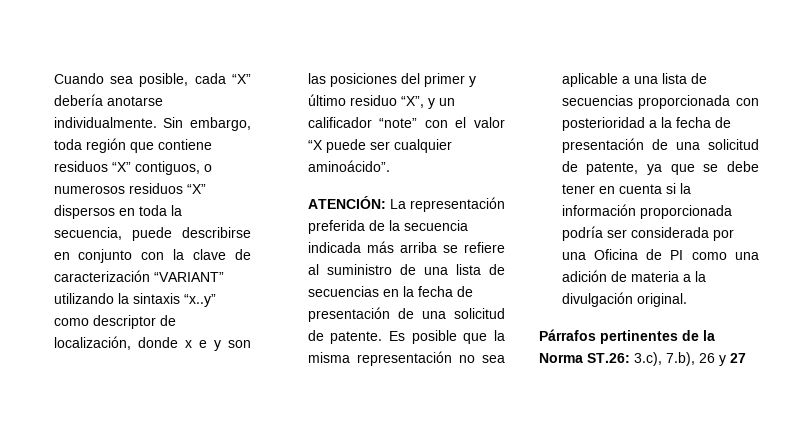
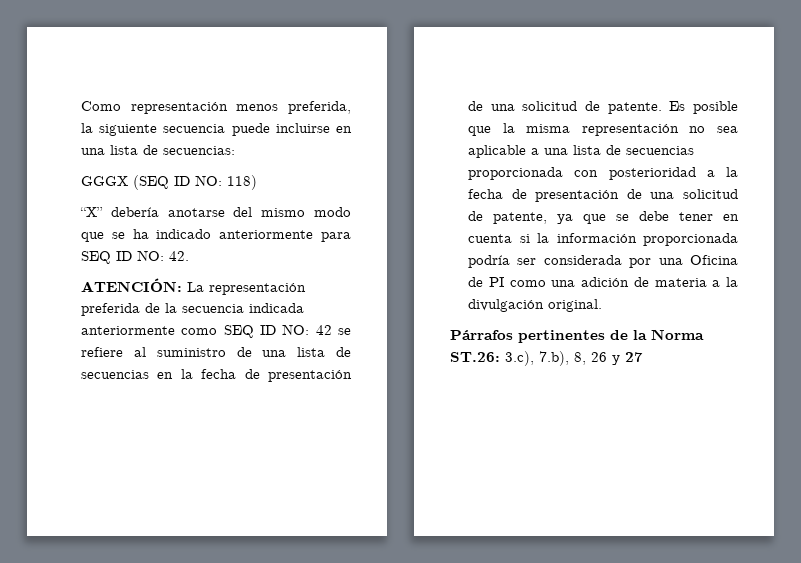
- Cuando sea posible, cada “X” debería anotarse individualmente. Sin embargo, toda región que contiene residuos “X” contiguos, o numerosos residuos “X” dispersos en toda la secuencia, puede describirse en conjunto con la clave de caracterización “VARIANT” utilizando la sintaxis “x..y” como descriptor de localización, donde x e y son las posiciones del primer y último residuo “X”, y un calificador “note” con el valor “X puede ser cualquier aminoácido”.
+ Como representación menos preferida, la siguiente secuencia puede incluirse en una lista de secuencias:
+ GGGX (SEQ ID NO: 118)
+ “X” debería anotarse del mismo modo que se ha indicado anteriormente para SEQ ID NO: 42.
- ATENCIÓN: La representación preferida de la secuencia indicada más arriba se refiere al suministro de una lista de secuencias en la fecha de presentación de una solicitud de patente.
+ ATENCIÓN: La representación preferida de la secuencia indicada anteriormente como SEQ ID NO: 42 se refiere al suministro de una lista de secuencias en la fecha de presentación de una solicitud de patente.
- Párrafos pertinentes de la Norma ST.26: 3.c), 7.b), 26 y 27
+ Párrafos pertinentes de la Norma ST.26: 3.c), 7.b), 8, 26 y 27

